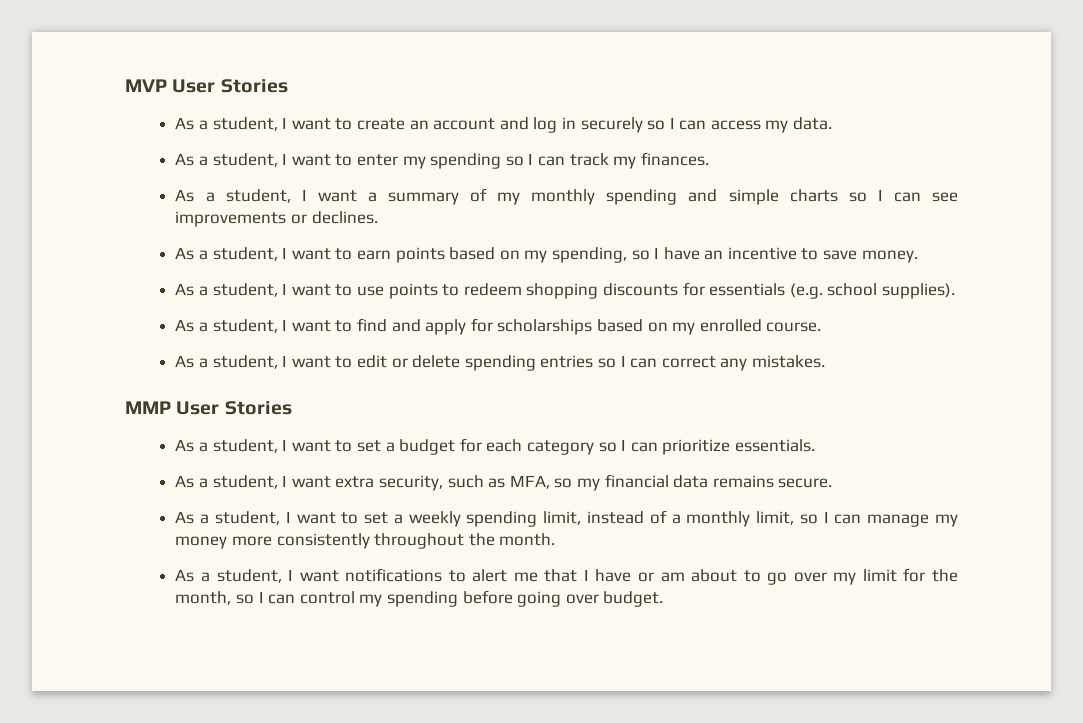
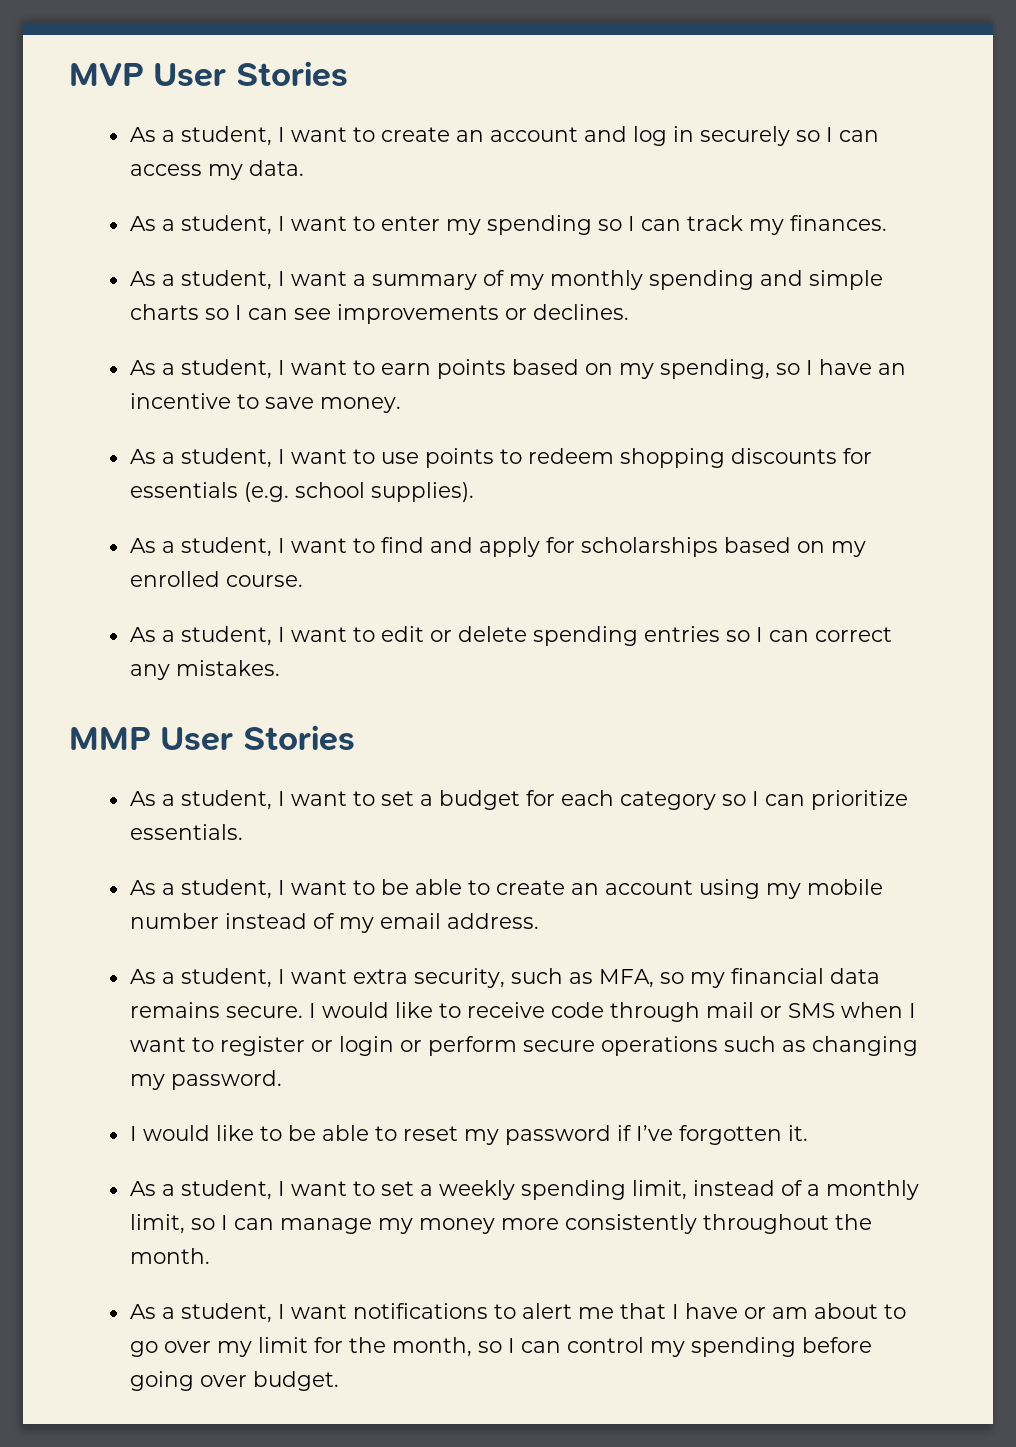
+ As a student, I want to be able to create an account using my mobile number instead of my email address.
+ I would like to receive code through mail or SMS when I want to register or login or perform secure operations such as changing my password.
+ I would like to be able to reset my password if I’ve forgotten it.

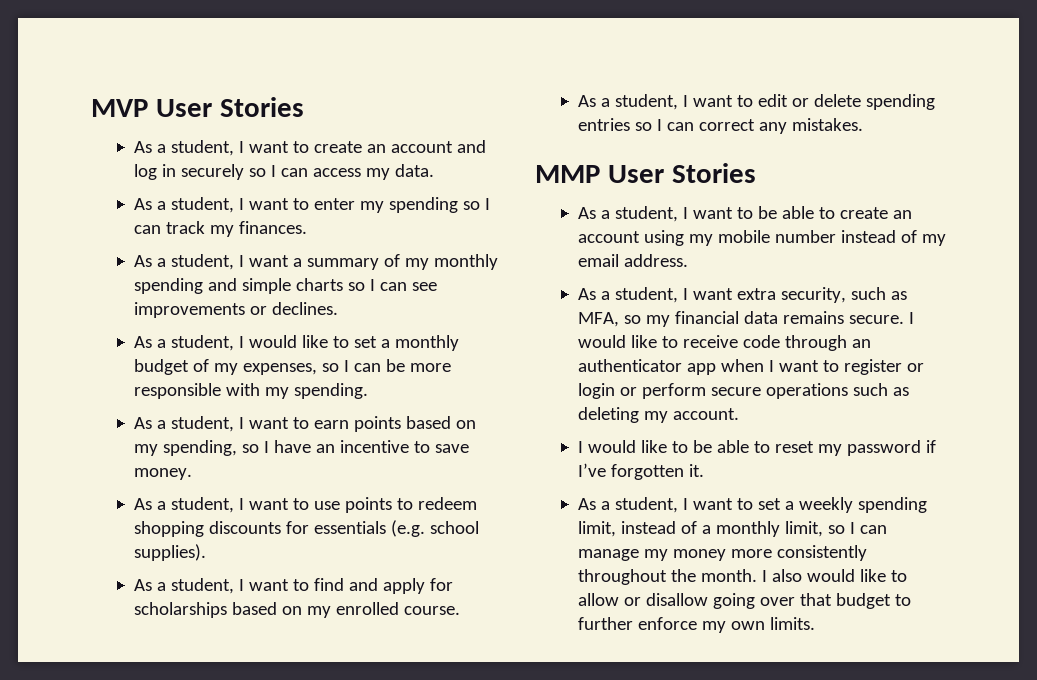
+ As a student, I would like to set a monthly budget of my expenses, so I can be more responsible with my spending.
- As a student, I want to set a budget for each category so I can prioritize essentials.
- I would like to receive code through mail or SMS when I want to register or login or perform secure operations such as changing my password.
+ I would like to receive code through an authenticator app when I want to register or login or perform secure operations such as deleting my account.
- As a student, I want to set a weekly spending limit, instead of a monthly limit, so I can manage my money more consistently throughout the month.
- As a student, I want notifications to alert me that I have or am about to go over my limit for the month, so I can control my spending before going over budget.
+ As a student, I want to set a weekly spending limit, instead of a monthly limit, so I can manage my money more consistently throughout the month. I also would like to allow or disallow going over that budget to further enforce my own limits.

